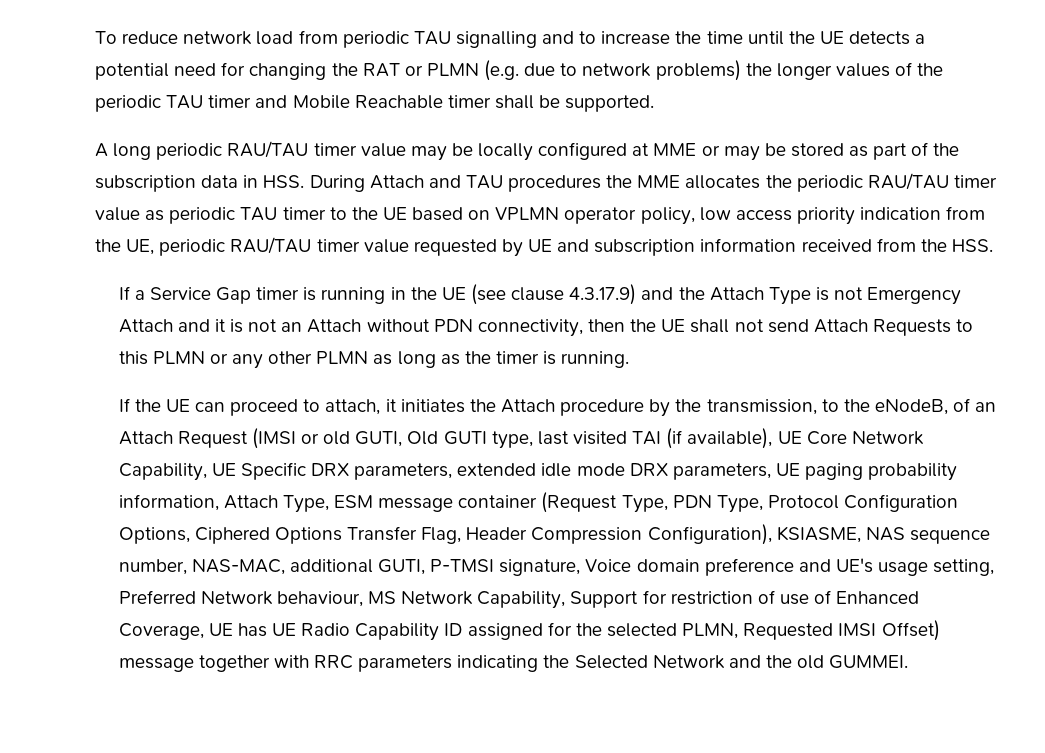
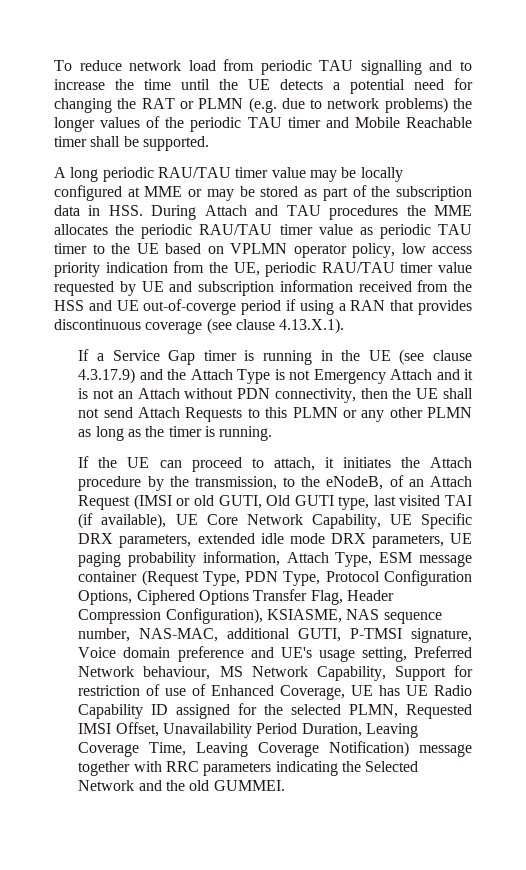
- A long periodic RAU/TAU timer value may be locally configured at MME or may be stored as part of the subscription data in HSS. During Attach and TAU procedures the MME allocates the periodic RAU/TAU timer value as periodic TAU timer to the UE based on VPLMN operator policy, low access priority indication from the UE, periodic RAU/TAU timer value requested by UE and subscription information received from the HSS.
+ A long periodic RAU/TAU timer value may be locally configured at MME or may be stored as part of the subscription data in HSS. During Attach and TAU procedures the MME allocates the periodic RAU/TAU timer value as periodic TAU timer to the UE based on VPLMN operator policy, low access priority indication from the UE, periodic RAU/TAU timer value requested by UE and subscription information received from the HSS and UE out-of-coverge period if using a RAN that provides discontinuous coverage (see clause 4.13.X.1).
- If the UE can proceed to attach, it initiates the Attach procedure by the transmission, to the eNodeB, of an Attach Request (IMSI or old GUTI, Old GUTI type, last visited TAI (if available), UE Core Network Capability, UE Specific DRX parameters, extended idle mode DRX parameters, UE paging probability information, Attach Type, ESM message container (Request Type, PDN Type, Protocol Configuration Options, Ciphered Options Transfer Flag, Header Compression Configuration), KSIASME, NAS sequence number, NAS-MAC, additional GUTI, P-TMSI signature, Voice domain preference and UE's usage setting, Preferred Network behaviour, MS Network Capability, Support for restriction of use of Enhanced Coverage, UE has UE Radio Capability ID assigned for the selected PLMN, Requested IMSI Offset) message together with RRC parameters indicating the Selected Network and the old GUMMEI.
+ If the UE can proceed to attach, it initiates the Attach procedure by the transmission, to the eNodeB, of an Attach Request (IMSI or old GUTI, Old GUTI type, last visited TAI (if available), UE Core Network Capability, UE Specific DRX parameters, extended idle mode DRX parameters, UE paging probability information, Attach Type, ESM message container (Request Type, PDN Type, Protocol Configuration Options, Ciphered Options Transfer Flag, Header Compression Configuration), KSIASME, NAS sequence number, NAS-MAC, additional GUTI, P-TMSI signature, Voice domain preference and UE's usage setting, Preferred Network behaviour, MS Network Capability, Support for restriction of use of Enhanced Coverage, UE has UE Radio Capability ID assigned for the selected PLMN, Requested IMSI Offset, Unavailability Period Duration, Leaving Coverage Time, Leaving Coverage Notification) message together with RRC parameters indicating the Selected Network and the old GUMMEI.

